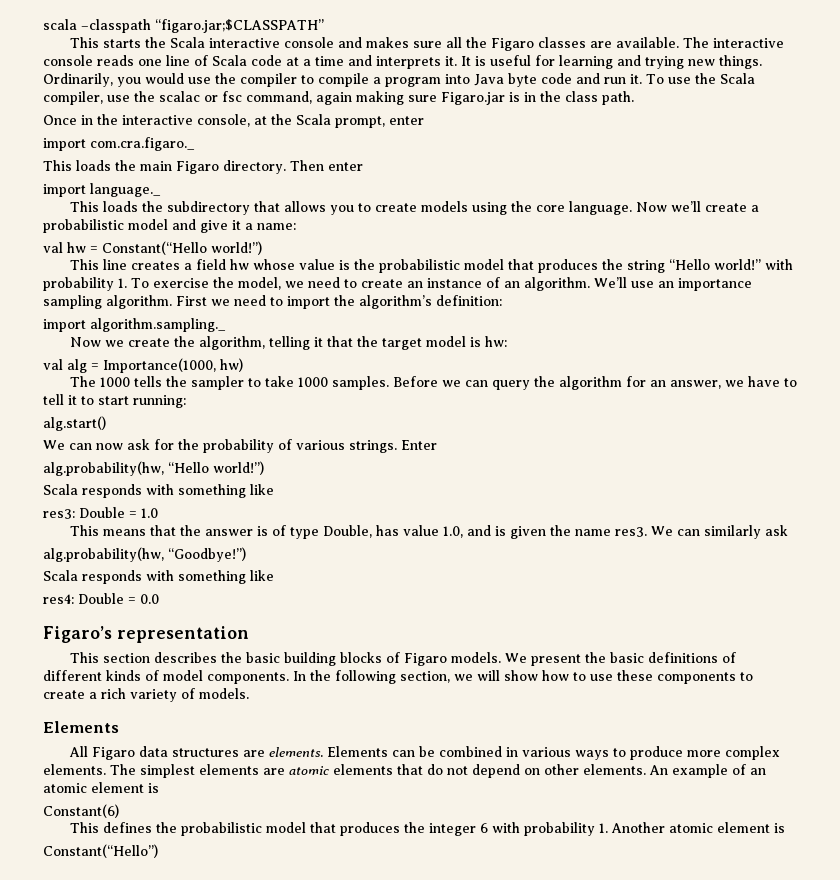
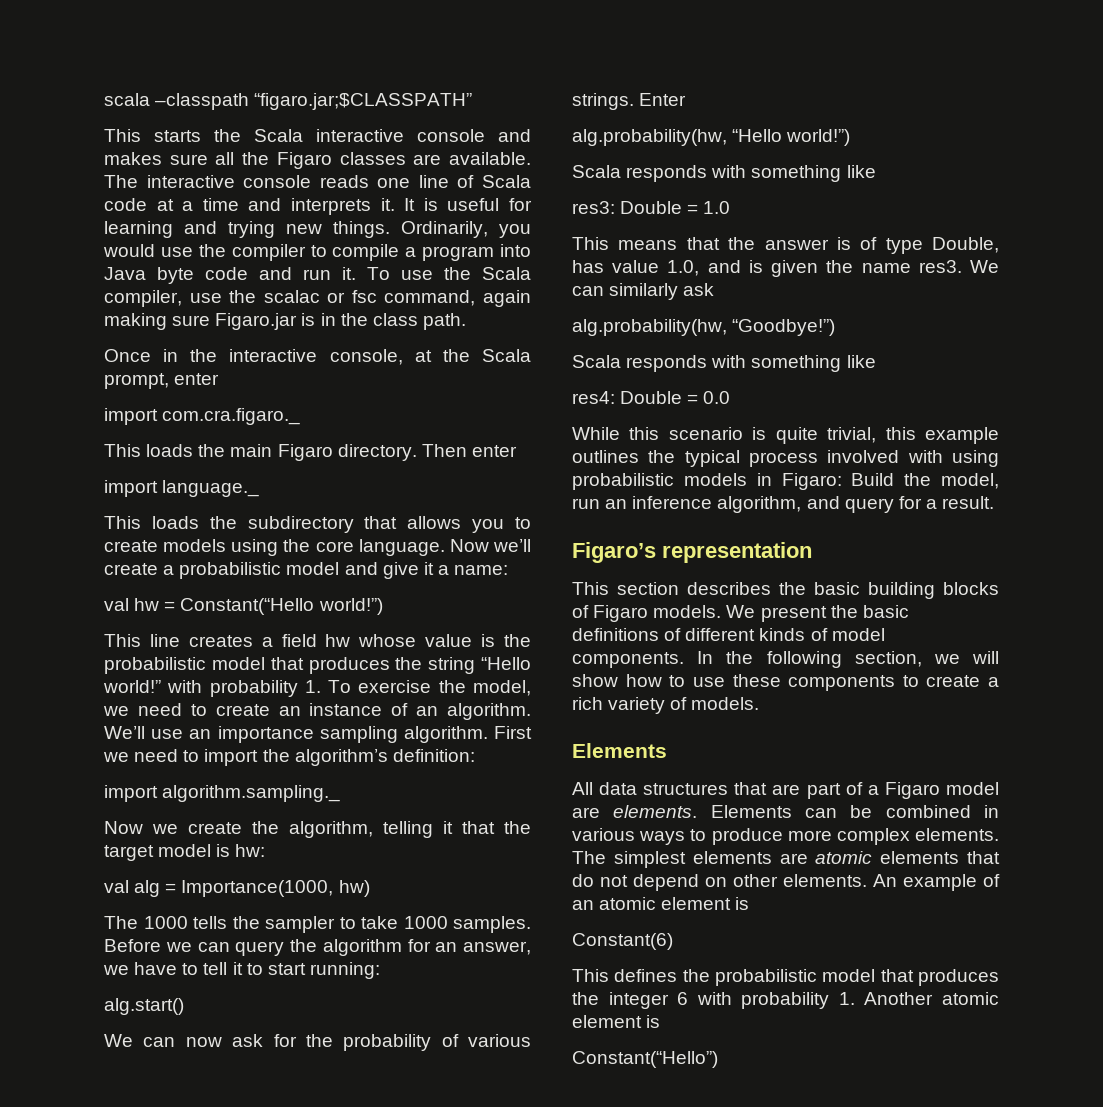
+ While this scenario is quite trivial, this example outlines the typical process involved with using probabilistic models in Figaro: Build the model, run an inference algorithm, and query for a result.
- All Figaro data structures are elements.
+ All data structures that are part of a Figaro model are elements.

